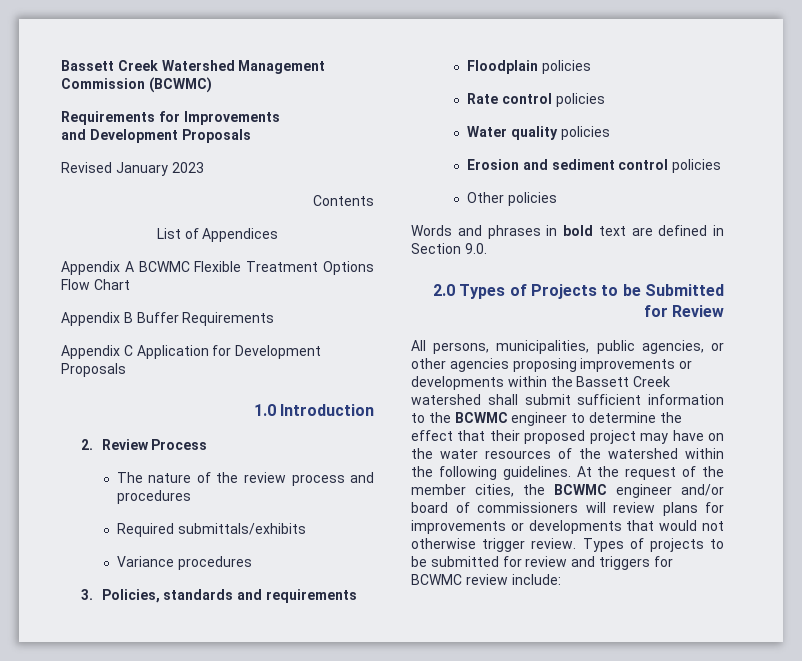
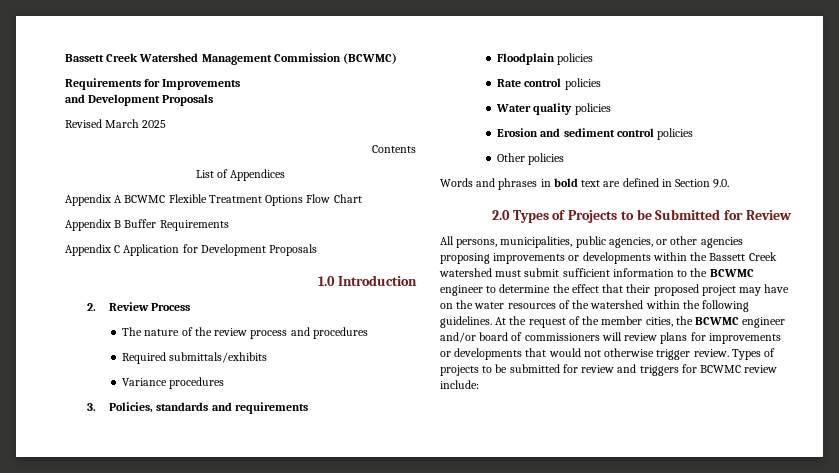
- Revised January 2023
+ Revised March 2025
- All persons, municipalities, public agencies, or other agencies proposing improvements or developments within the Bassett Creek watershed shall submit sufficient information to the BCWMC engineer to determine the effect that their proposed project may have on the water resources of the watershed within the following guidelines.
+ All persons, municipalities, public agencies, or other agencies proposing improvements or developments within the Bassett Creek watershed must submit sufficient information to the BCWMC engineer to determine the effect that their proposed project may have on the water resources of the watershed within the following guidelines.

